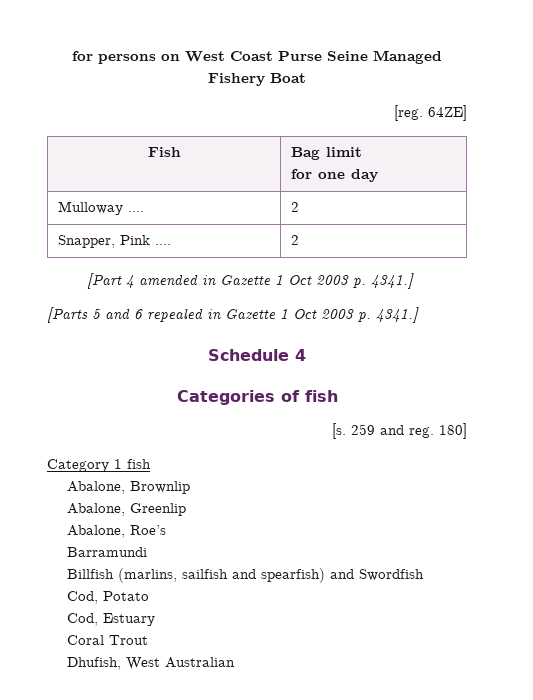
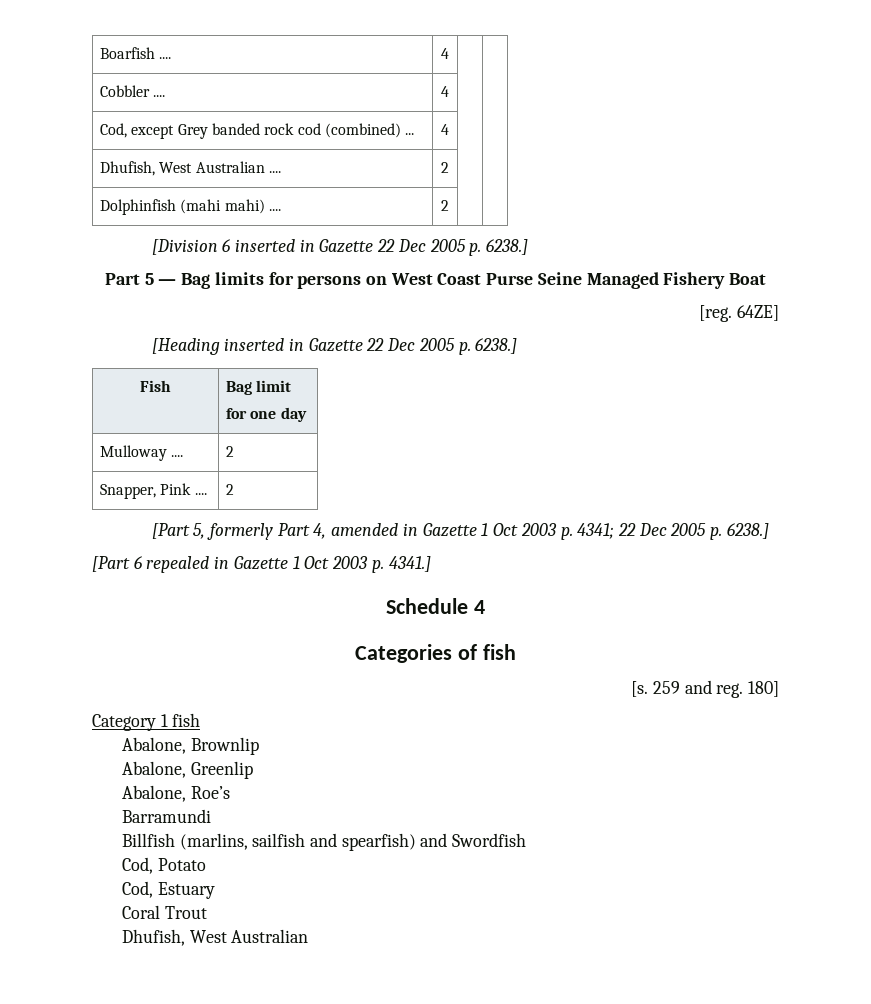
- for persons on West Coast Purse Seine Managed Fishery Boat
+ Boarfish .... | 4 | |
+ Cobbler .... | 4 | |
+ Cod, except Grey banded rock cod (combined) ... | 4 | |
+ Dhufish, West Australian .... | 2 | |
+ Dolphinfish (mahi mahi) .... | 2 | |
+ [Division 6 inserted in Gazette 22 Dec 2005 p. 6238.]
+ Part 5 — Bag limits for persons on West Coast Purse Seine Managed Fishery Boat
+ [Heading inserted in Gazette 22 Dec 2005 p. 6238.]
- [Part 4 amended in Gazette 1 Oct 2003 p. 4341.]
- [Parts 5 and 6 repealed in Gazette 1 Oct 2003 p. 4341.]
+ [Part 5, formerly Part 4, amended in Gazette 1 Oct 2003 p. 4341; 22 Dec 2005 p. 6238.]
+ [Part 6 repealed in Gazette 1 Oct 2003 p. 4341.]

